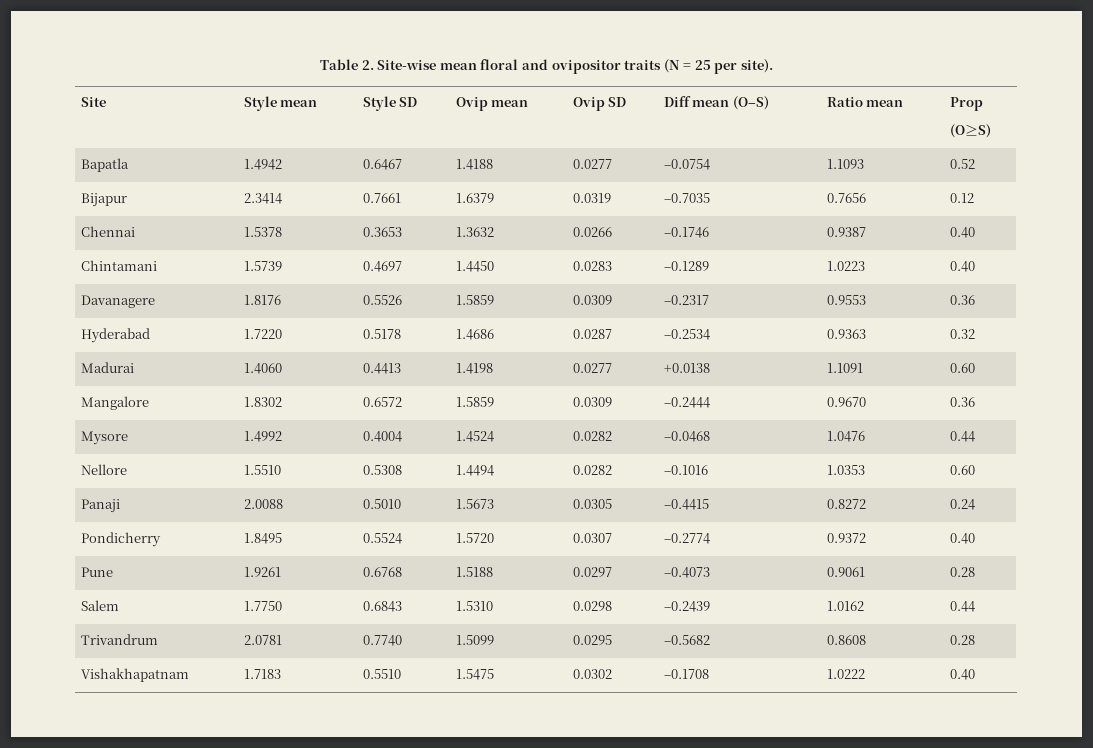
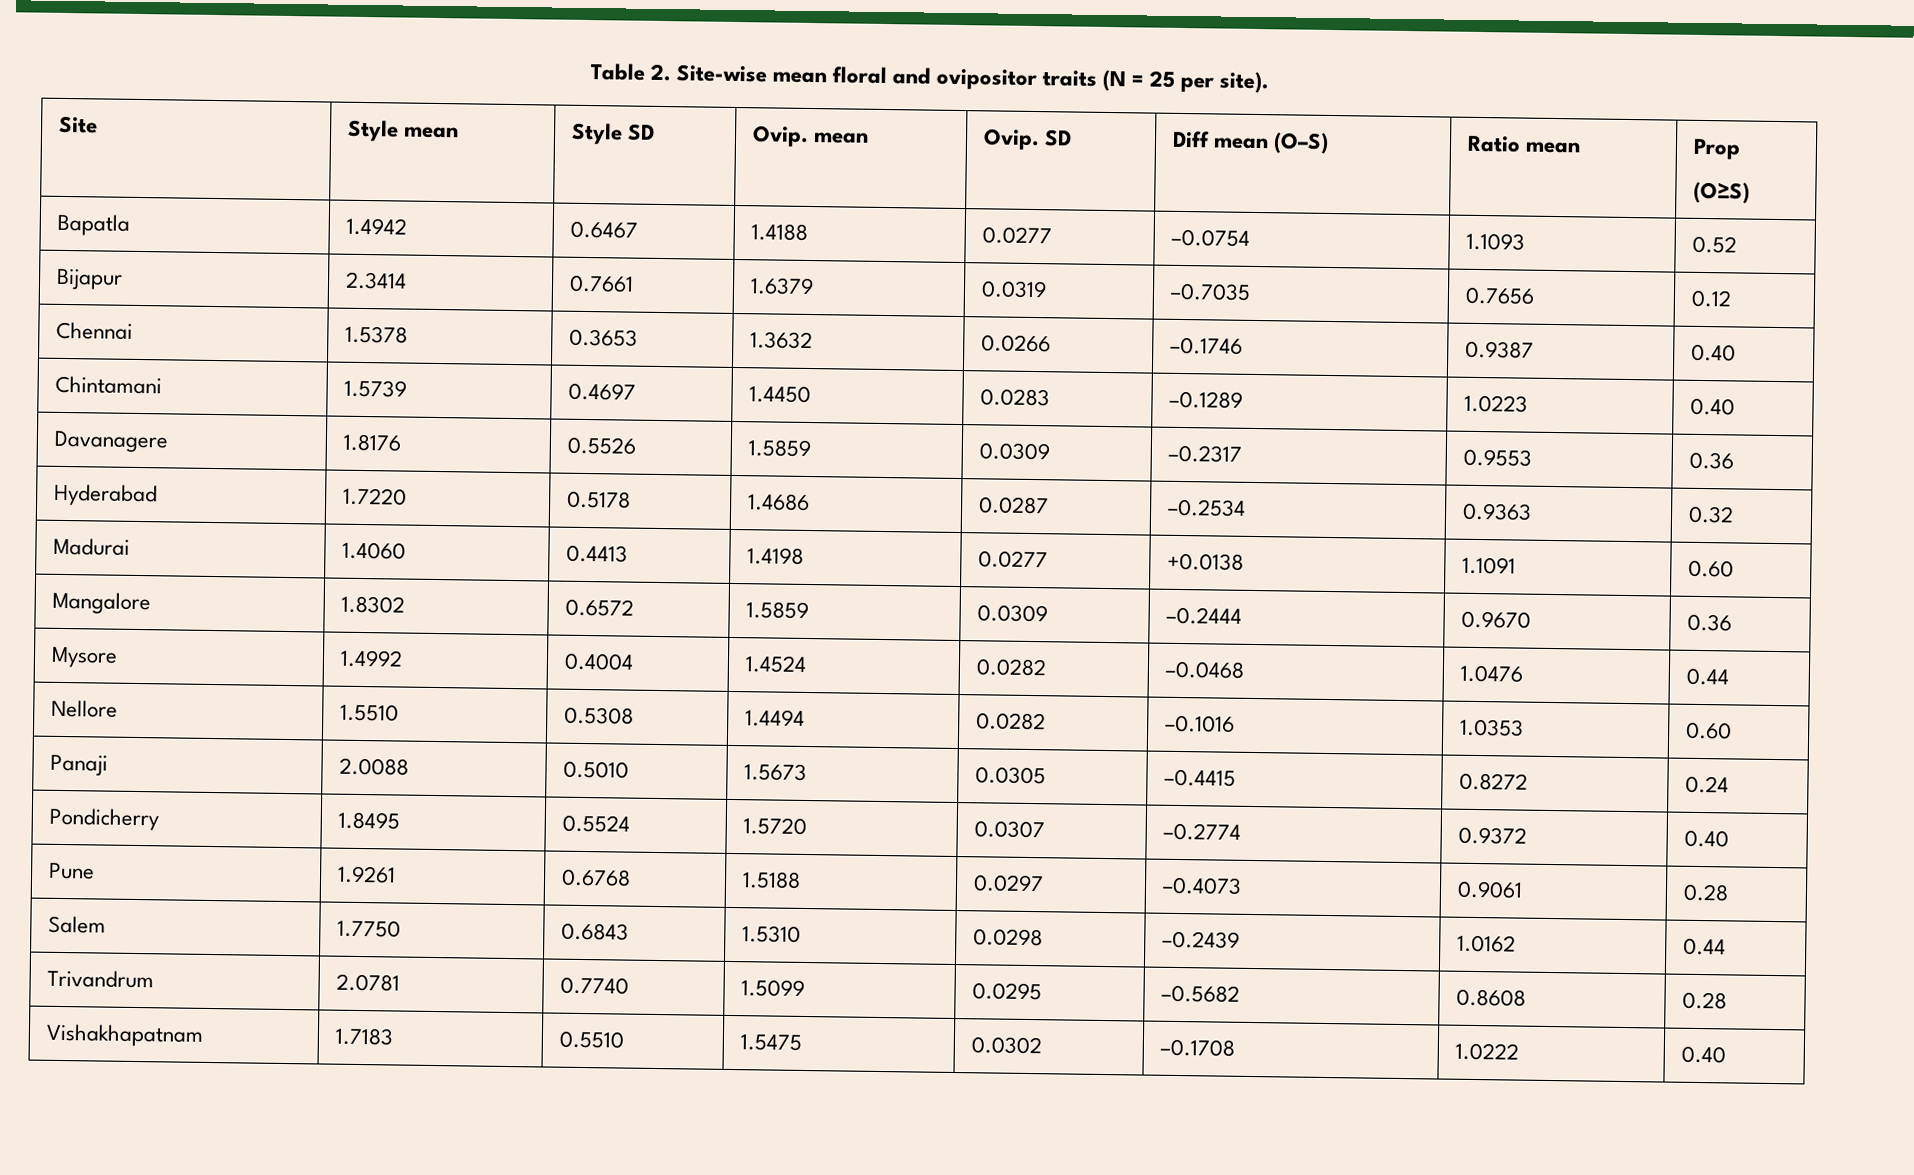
- Site | Style mean | Style SD | Ovip mean | Ovip SD | Diff mean (O–S) | Ratio mean | Prop
+ Site | Style mean | Style SD | Ovip. mean | Ovip. SD | Diff mean (O–S) | Ratio mean | Prop

